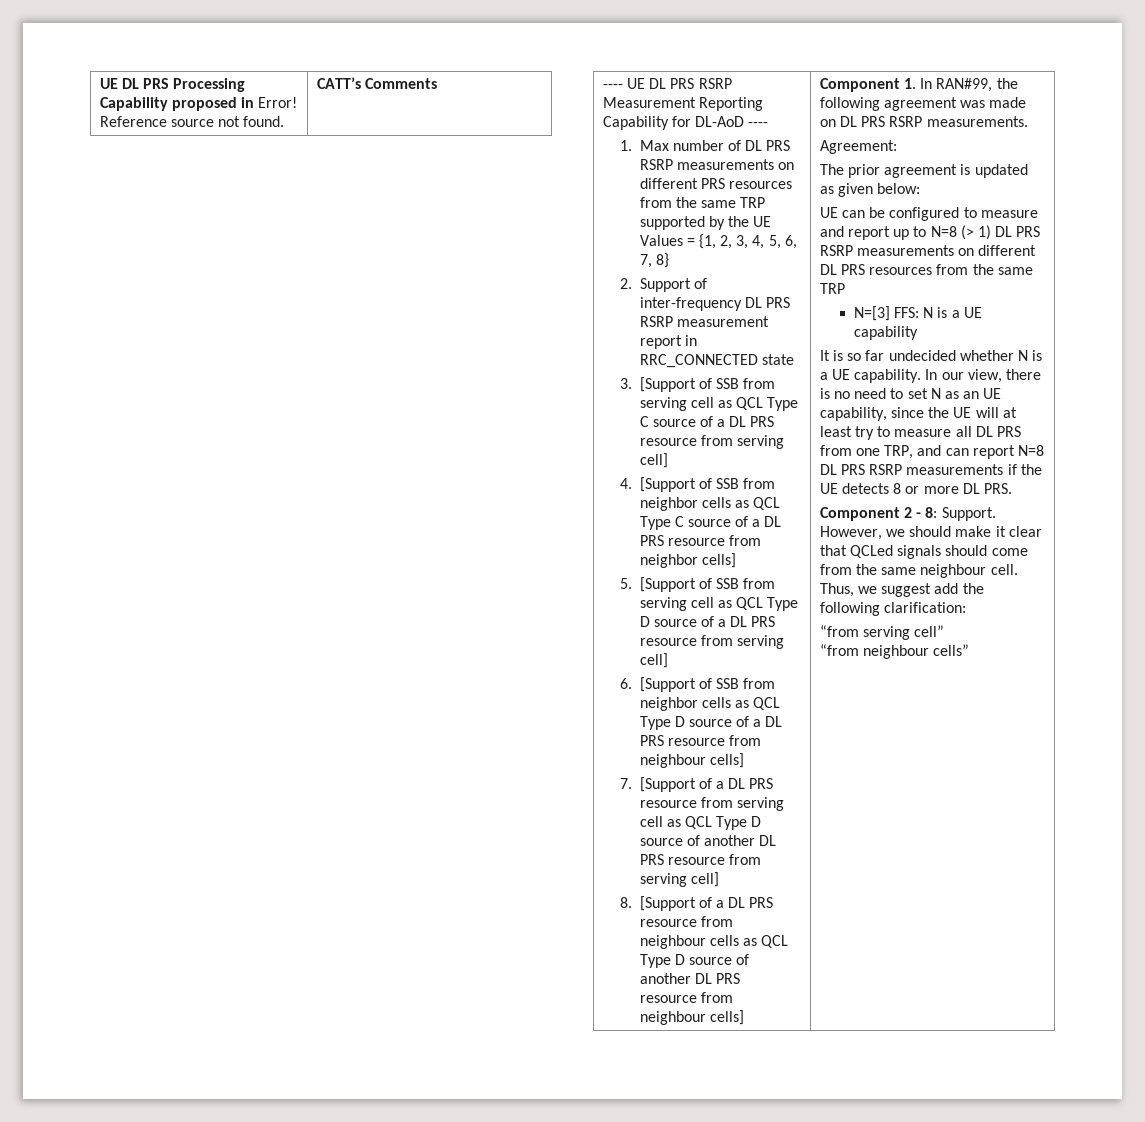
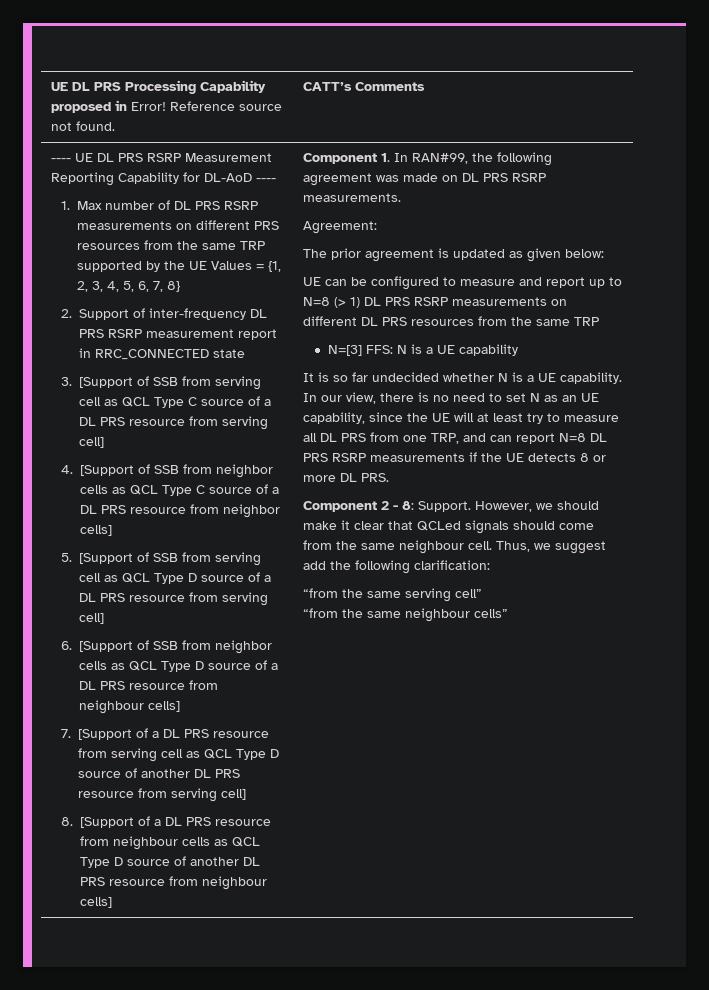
- “from serving cell”
+ “from the same serving cell”
- “from neighbour cells”
+ “from the same neighbour cells”

